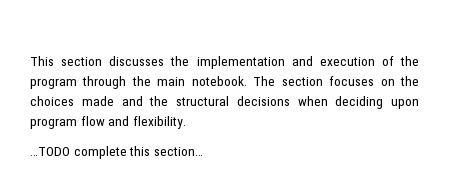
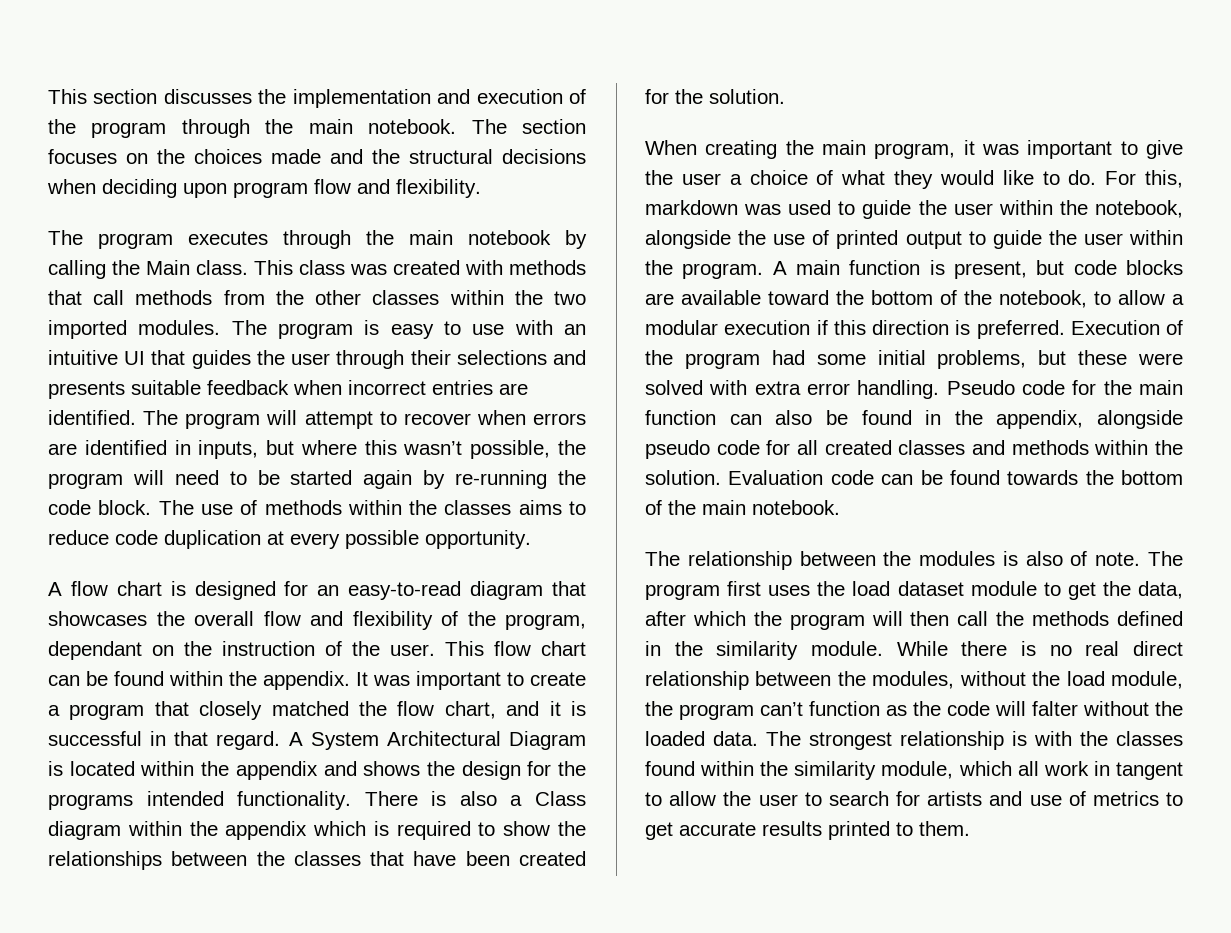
- …TODO complete this section…
+ The program executes through the main notebook by calling the Main class. This class was created with methods that call methods from the other classes within the two imported modules. The program is easy to use with an intuitive UI that guides the user through their selections and presents suitable feedback when incorrect entries are identified. The program will attempt to recover when errors are identified in inputs, but where this wasn’t possible, the program will need to be started again by re-running the code block. The use of methods within the classes aims to reduce code duplication at every possible opportunity.
+ A flow chart is designed for an easy-to-read diagram that showcases the overall flow and flexibility of the program, dependant on the instruction of the user. This flow chart can be found within the appendix. It was important to create a program that closely matched the flow chart, and it is successful in that regard. A System Architectural Diagram is located within the appendix and shows the design for the programs intended functionality. There is also a Class diagram within the appendix which is required to show the relationships between the classes that have been created for the solution.
+ When creating the main program, it was important to give the user a choice of what they would like to do. For this, markdown was used to guide the user within the notebook, alongside the use of printed output to guide the user within the program. A main function is present, but code blocks are available toward the bottom of the notebook, to allow a modular execution if this direction is preferred. Execution of the program had some initial problems, but these were solved with extra error handling. Pseudo code for the main function can also be found in the appendix, alongside pseudo code for all created classes and methods within the solution. Evaluation code can be found towards the bottom of the main notebook.
+ The relationship between the modules is also of note. The program first uses the load dataset module to get the data, after which the program will then call the methods defined in the similarity module. While there is no real direct relationship between the modules, without the load module, the program can’t function as the code will falter without the loaded data. The strongest relationship is with the classes found within the similarity module, which all work in tangent to allow the user to search for artists and use of metrics to get accurate results printed to them.

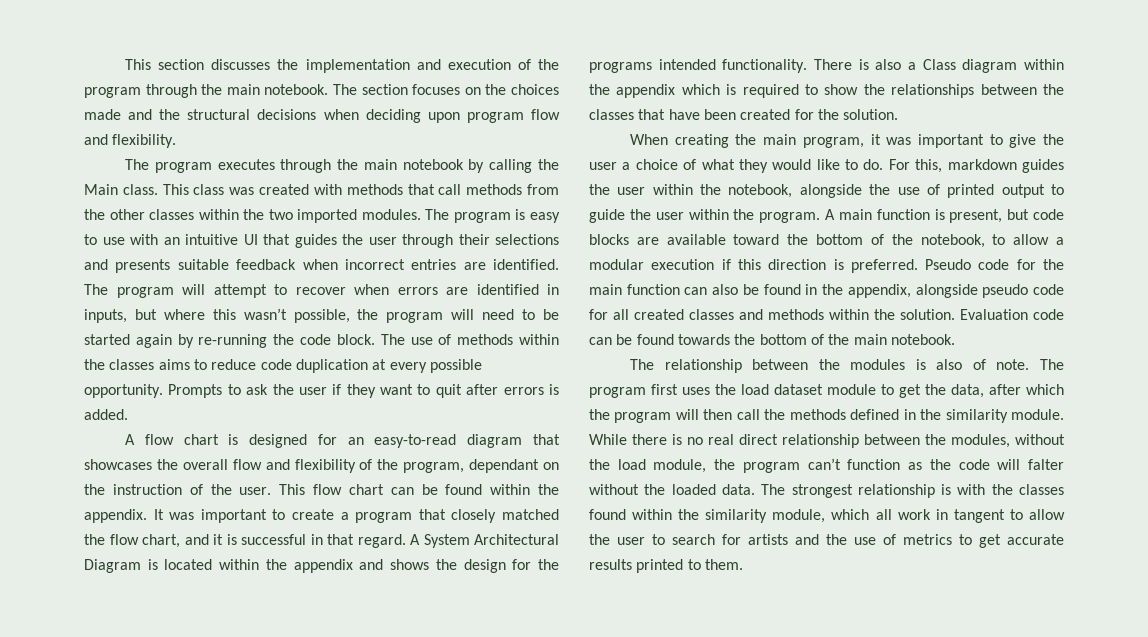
+ Prompts to ask the user if they want to quit after errors is added.
- For this, markdown was used to guide the user within the notebook, alongside the use of printed output to guide the user within the program.
+ For this, markdown guides the user within the notebook, alongside the use of printed output to guide the user within the program.
- Execution of the program had some initial problems, but these were solved with extra error handling.
- The strongest relationship is with the classes found within the similarity module, which all work in tangent to allow the user to search for artists and use of metrics to get accurate results printed to them.
+ The strongest relationship is with the classes found within the similarity module, which all work in tangent to allow the user to search for artists and the use of metrics to get accurate results printed to them.

